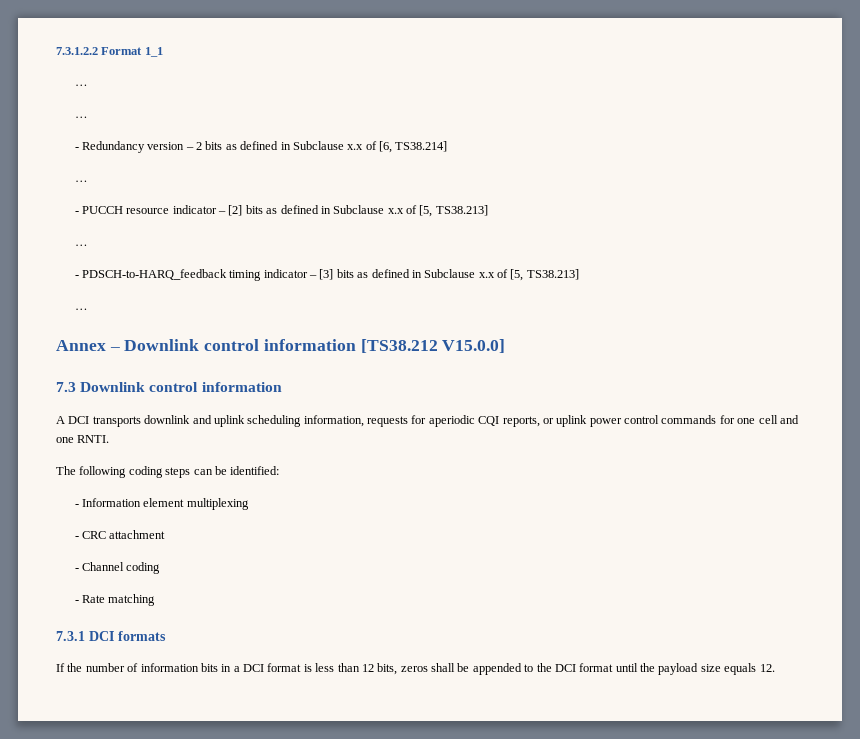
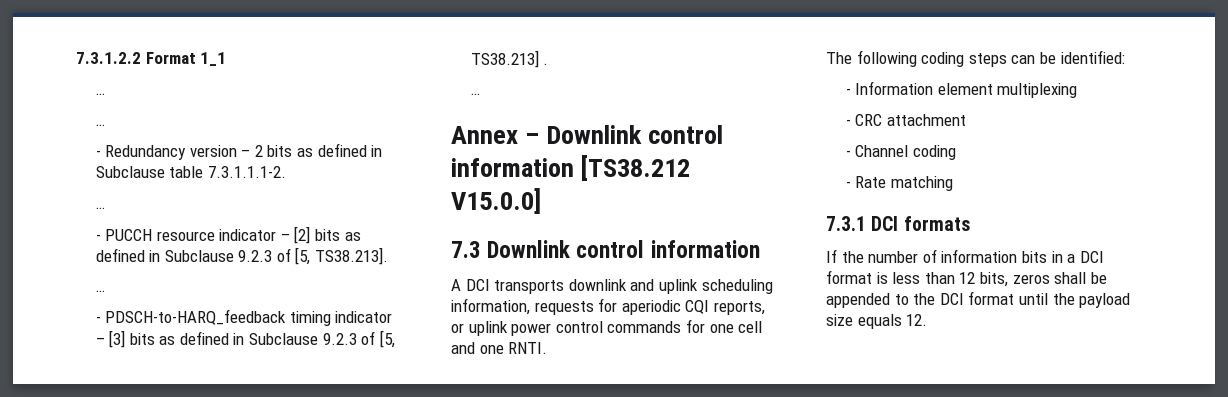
- - Redundancy version – 2 bits as defined in Subclause x.x of [6, TS38.214]
+ - Redundancy version – 2 bits as defined in Subclause table 7.3.1.1.1-2.
- - PUCCH resource indicator – [2] bits as defined in Subclause x.x of [5, TS38.213]
+ - PUCCH resource indicator – [2] bits as defined in Subclause 9.2.3 of [5, TS38.213].
- - PDSCH-to-HARQ_feedback timing indicator – [3] bits as defined in Subclause x.x of [5, TS38.213]
+ - PDSCH-to-HARQ_feedback timing indicator – [3] bits as defined in Subclause 9.2.3 of [5, TS38.213] .

